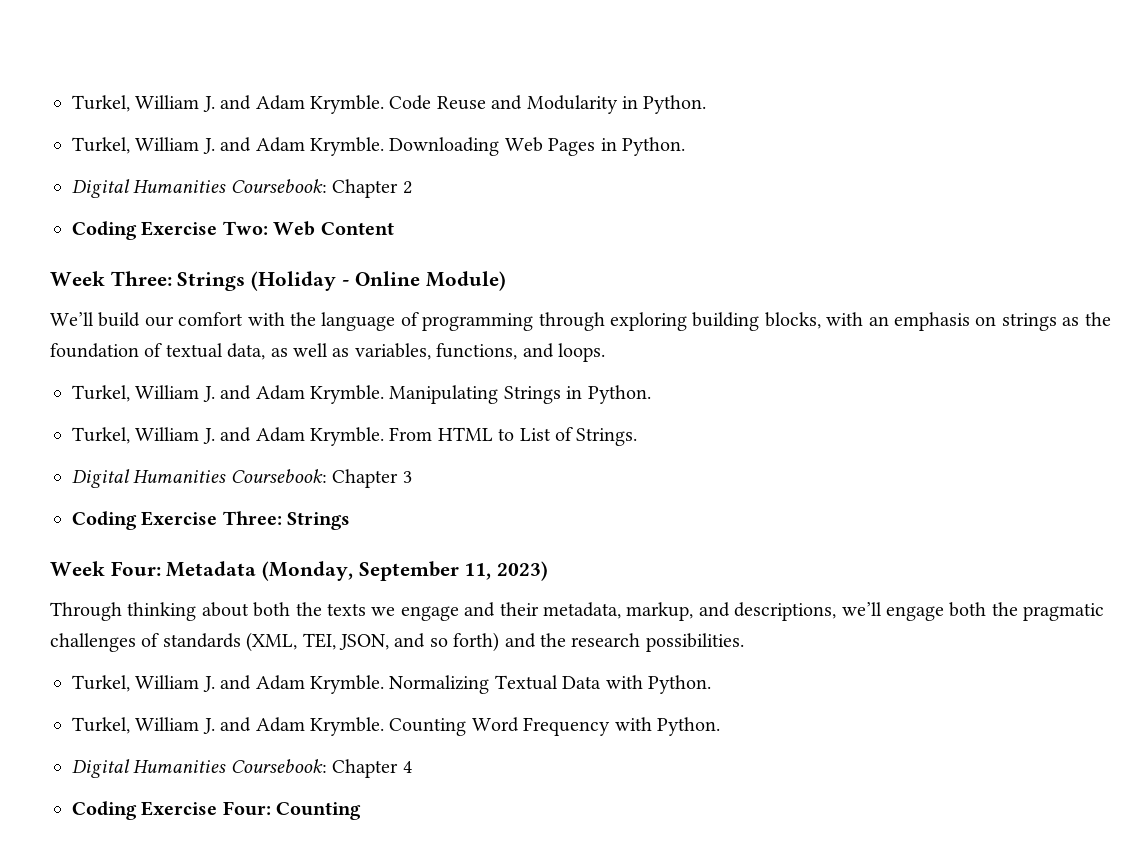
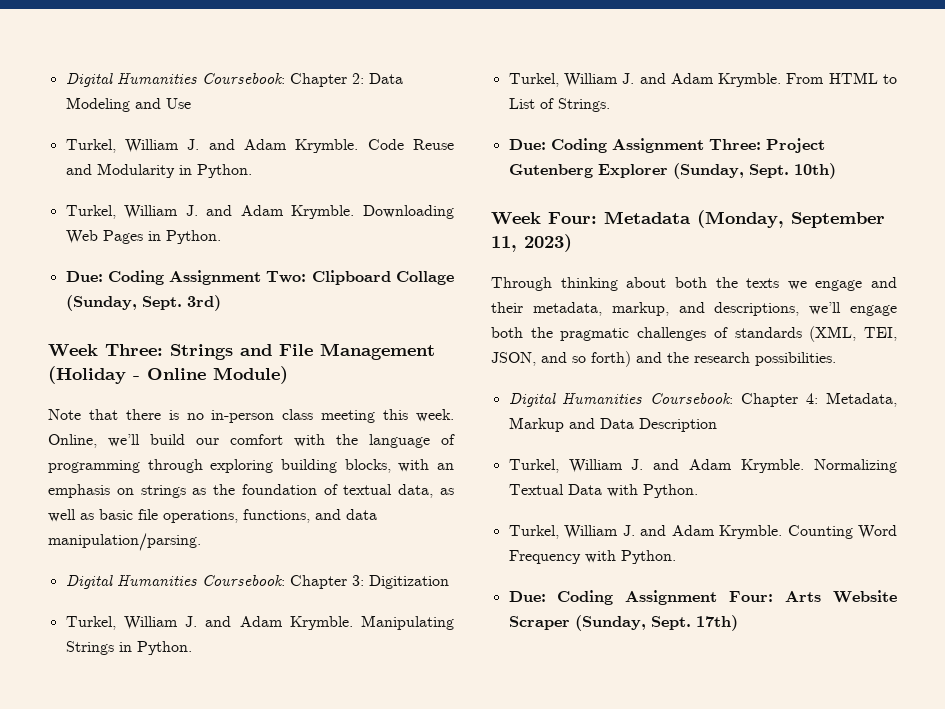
+ Digital Humanities Coursebook: Chapter 2: Data Modeling and Use
- Digital Humanities Coursebook: Chapter 2
- Coding Exercise Two: Web Content
+ Due: Coding Assignment Two: Clipboard Collage (Sunday, Sept. 3rd)
- Week Three: Strings (Holiday - Online Module)
+ Week Three: Strings and File Management (Holiday - Online Module)
- We’ll build our comfort with the language of programming through exploring building blocks, with an emphasis on strings as the foundation of textual data, as well as variables, functions, and loops.
+ Note that there is no in-person class meeting this week. Online, we’ll build our comfort with the language of programming through exploring building blocks, with an emphasis on strings as the foundation of textual data, as well as basic file operations, functions, and data manipulation/parsing.
+ Digital Humanities Coursebook: Chapter 3: Digitization
- Digital Humanities Coursebook: Chapter 3
- Coding Exercise Three: Strings
+ Due: Coding Assignment Three: Project Gutenberg Explorer (Sunday, Sept. 10th)
+ Digital Humanities Coursebook: Chapter 4: Metadata, Markup and Data Description
- Digital Humanities Coursebook: Chapter 4
- Coding Exercise Four: Counting
+ Due: Coding Assignment Four: Arts Website Scraper (Sunday, Sept. 17th)

